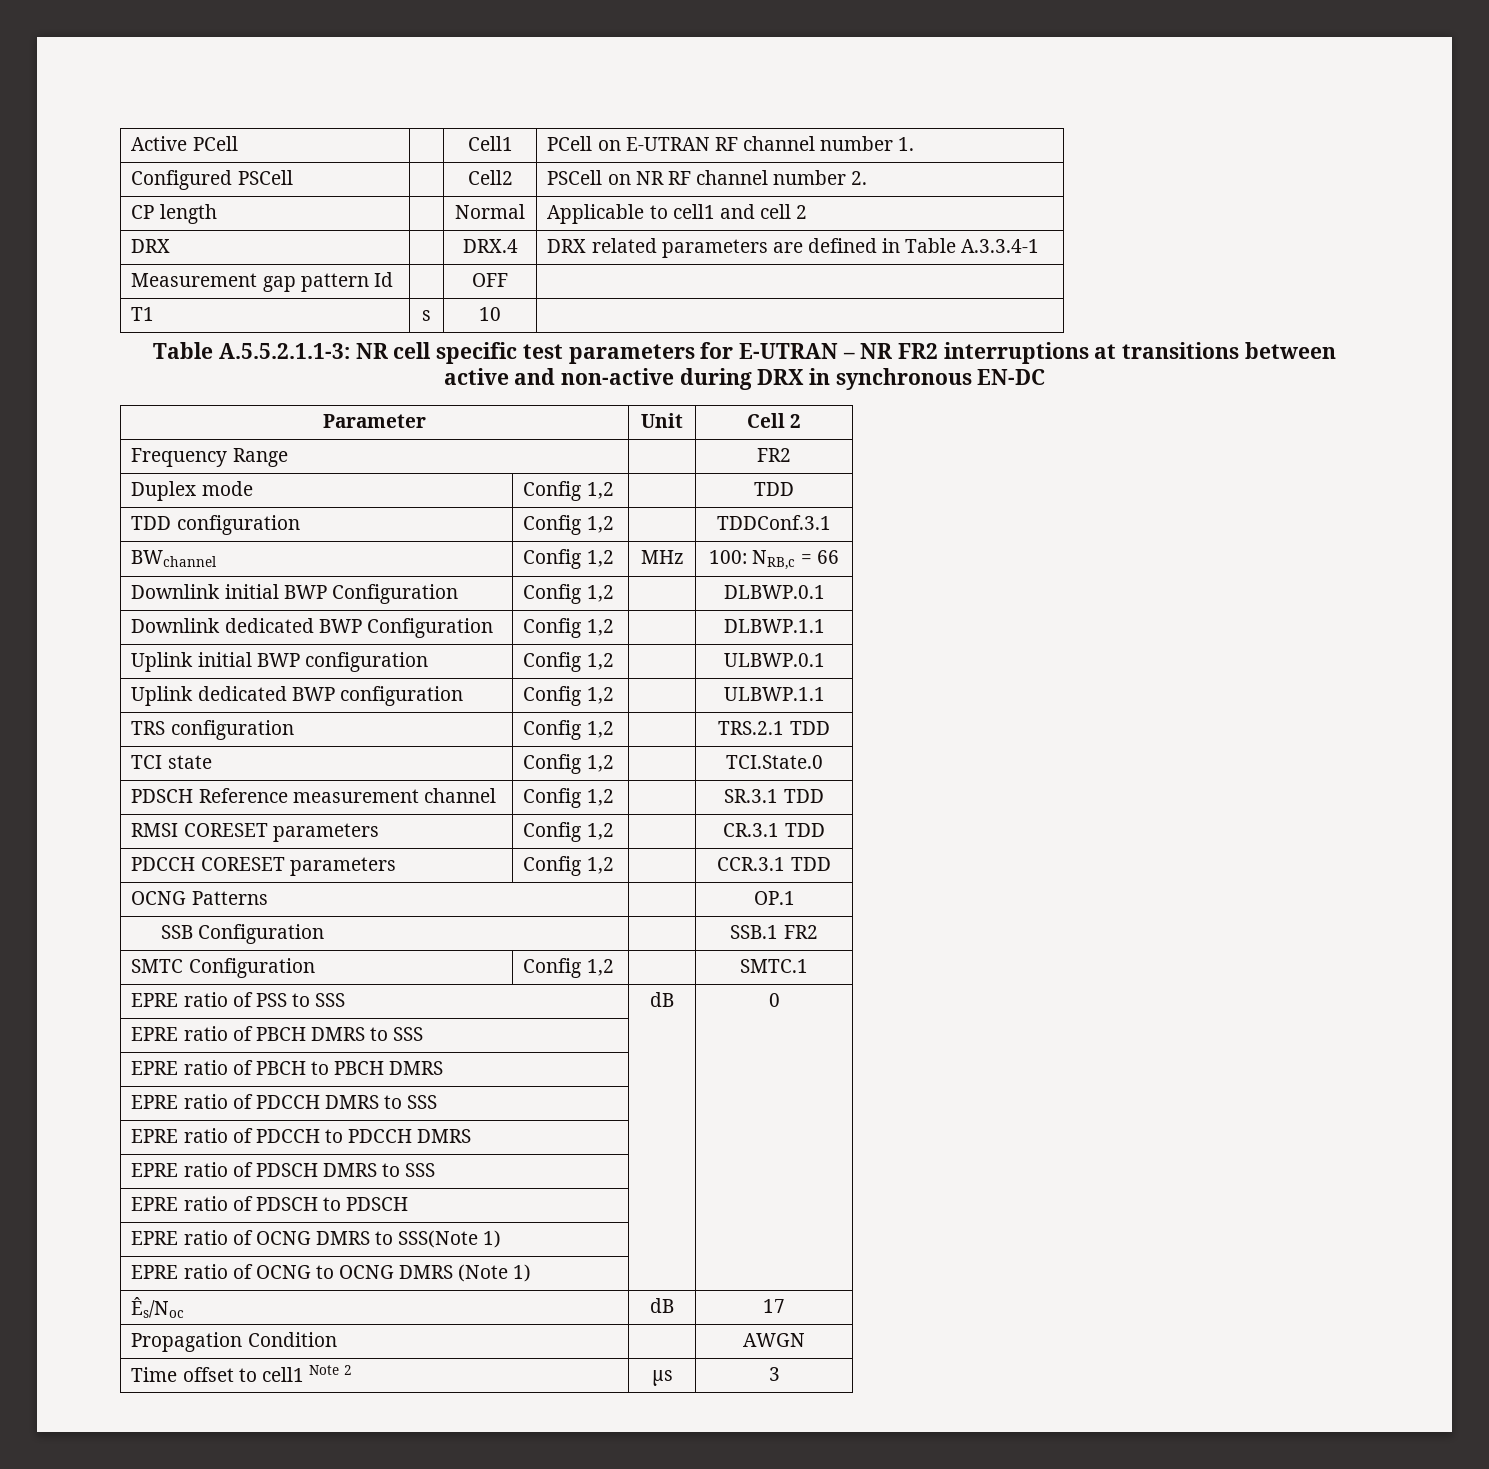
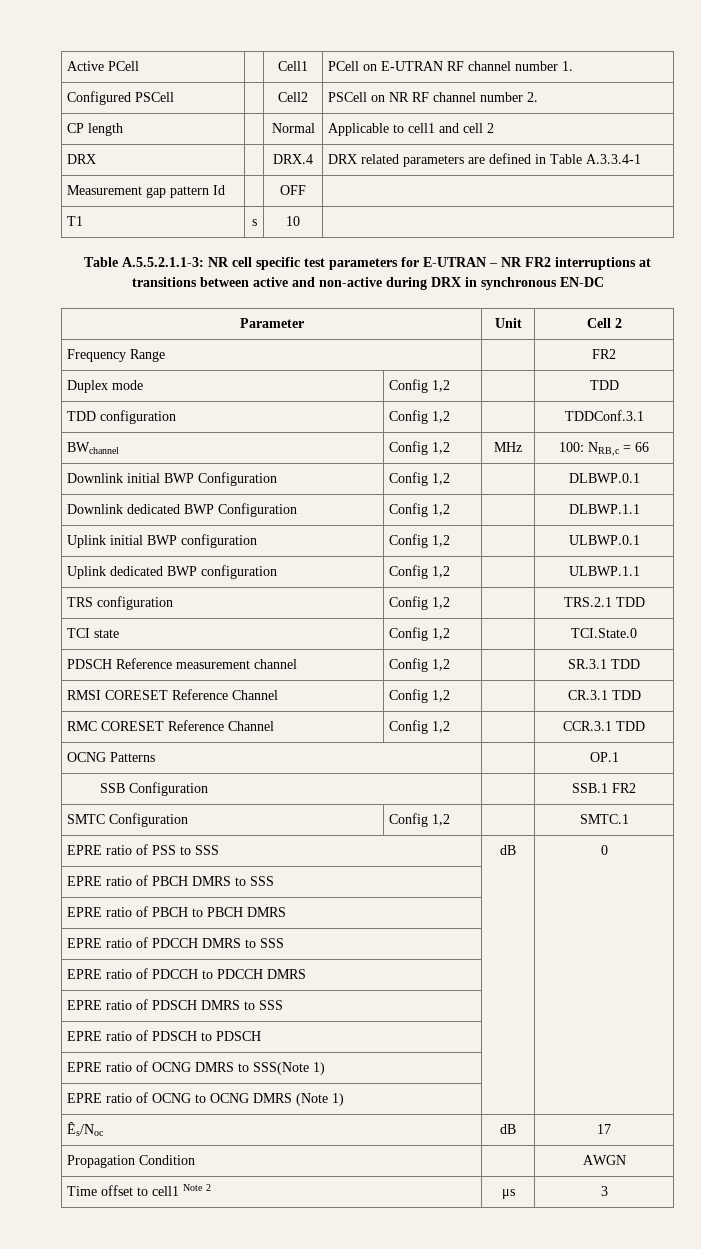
- RMSI CORESET parameters | Config 1,2 | | CR.3.1 TDD
+ RMSI CORESET Reference Channel | Config 1,2 | | CR.3.1 TDD
- PDCCH CORESET parameters | Config 1,2 | | CCR.3.1 TDD
+ RMC CORESET Reference Channel | Config 1,2 | | CCR.3.1 TDD

